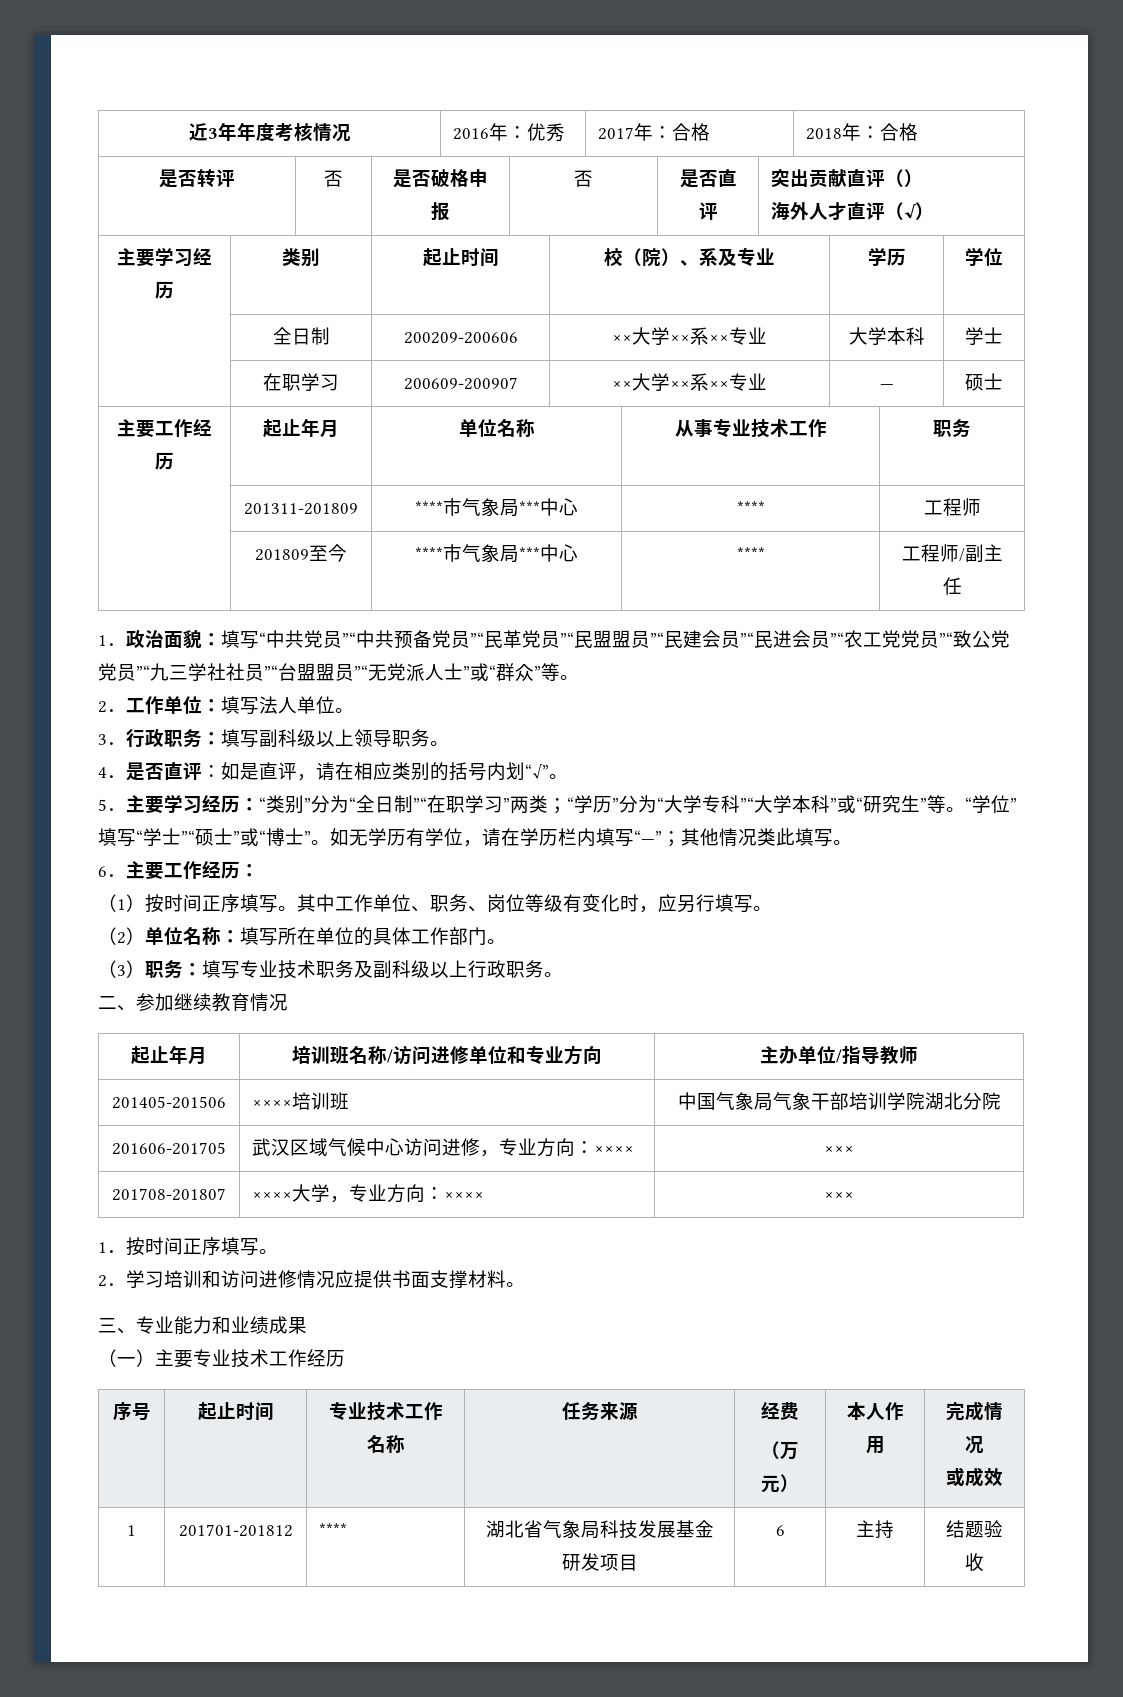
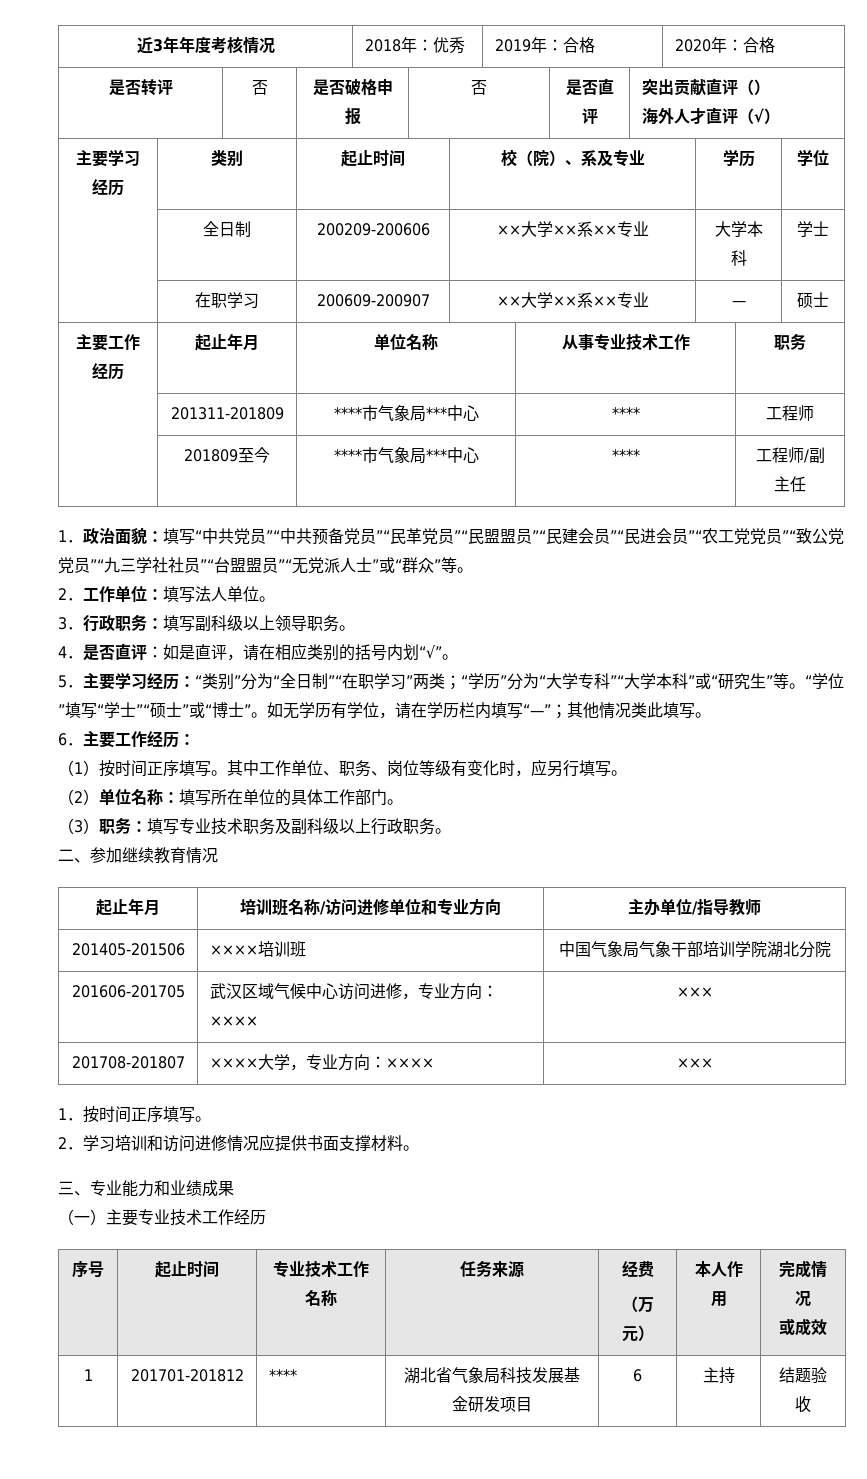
- 近3年年度考核情况 | 2016年：优秀 | 2017年：合格 | 2018年：合格
+ 近3年年度考核情况 | 2018年：优秀 | 2019年：合格 | 2020年：合格

